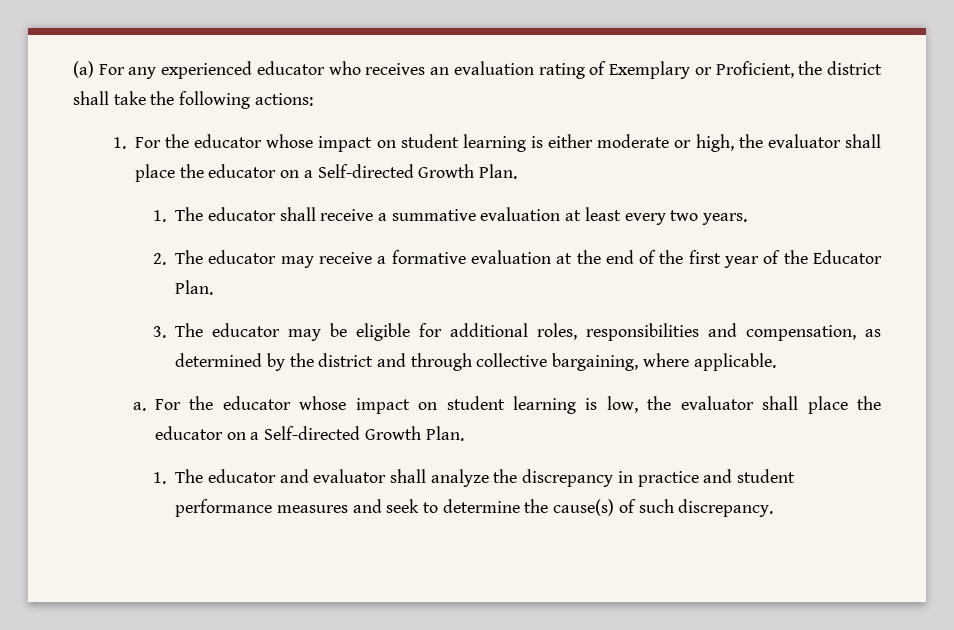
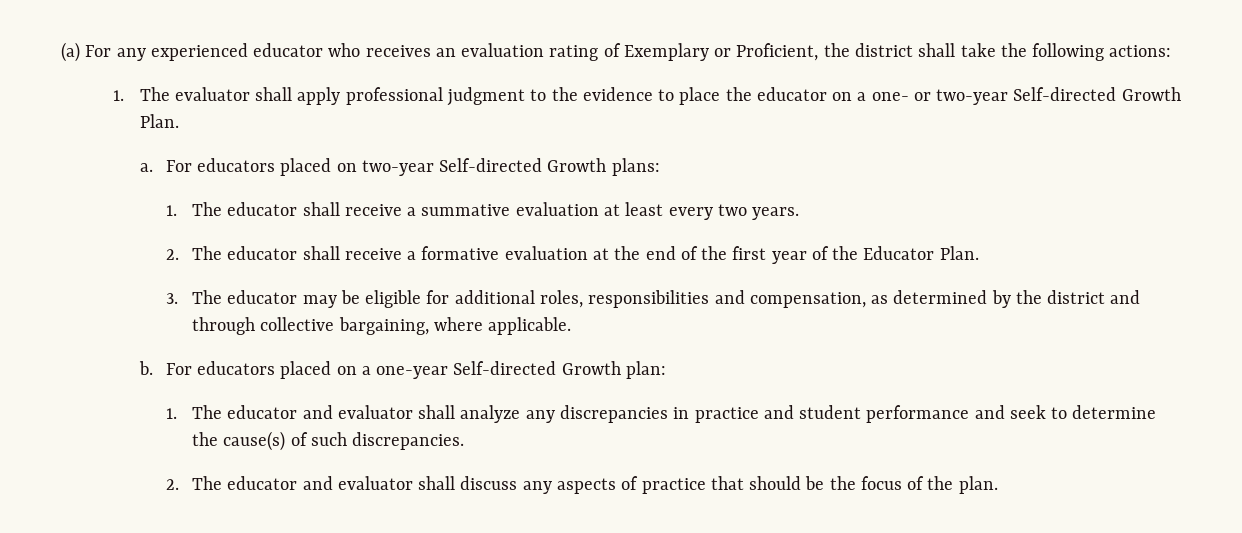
- 1. For the educator whose impact on student learning is either moderate or high, the evaluator shall place the educator on a Self-directed Growth Plan.
+ 1. The evaluator shall apply professional judgment to the evidence to place the educator on a one- or two-year Self-directed Growth Plan.
+ a. For educators placed on two-year Self-directed Growth plans:
- 2. The educator may receive a formative evaluation at the end of the first year of the Educator Plan.
+ 2. The educator shall receive a formative evaluation at the end of the first year of the Educator Plan.
- a. For the educator whose impact on student learning is low, the evaluator shall place the educator on a Self-directed Growth Plan.
+ b. For educators placed on a one-year Self-directed Growth plan:
- 1. The educator and evaluator shall analyze the discrepancy in practice and student performance measures and seek to determine the cause(s) of such discrepancy.
+ 1. The educator and evaluator shall analyze any discrepancies in practice and student performance and seek to determine the cause(s) of such discrepancies.
+ 2. The educator and evaluator shall discuss any aspects of practice that should be the focus of the plan.

